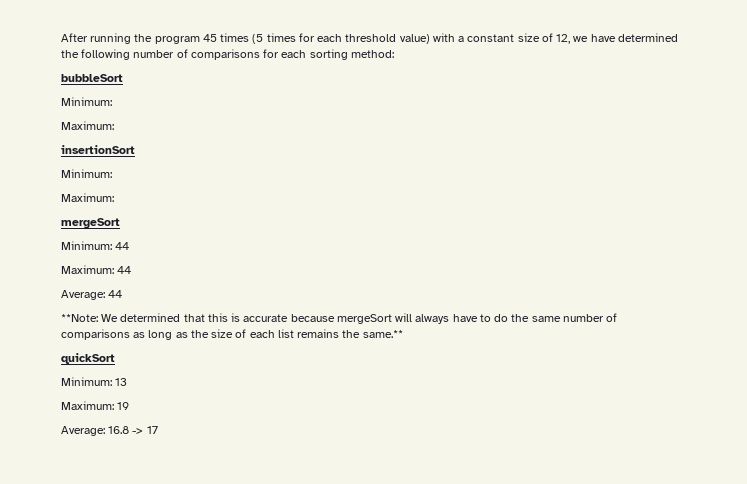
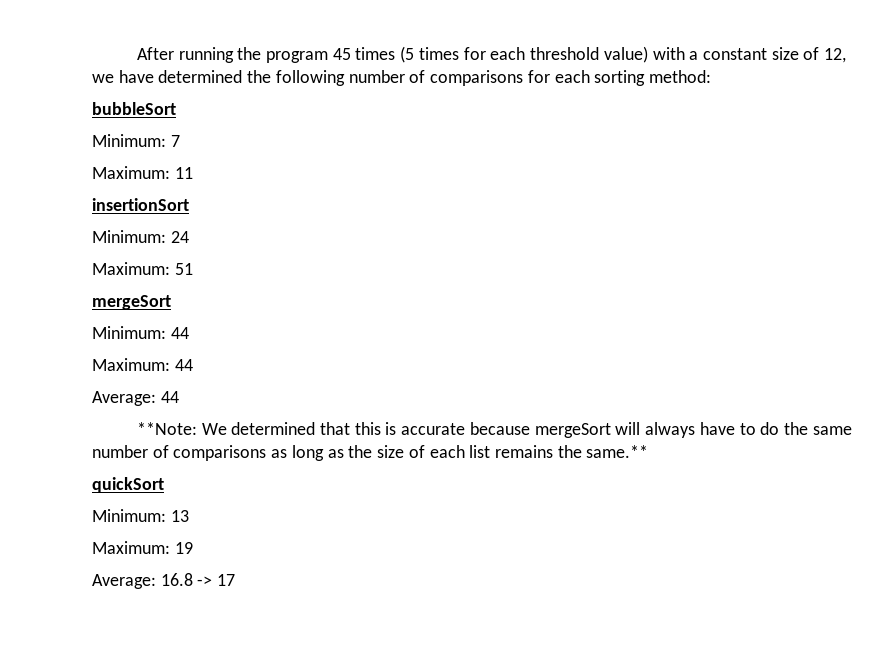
  bubbleSort
- Minimum:
- Maximum:
+ Minimum: 7
+ Maximum: 11
  insertionSort
- Minimum:
- Maximum:
+ Minimum: 24
+ Maximum: 51

